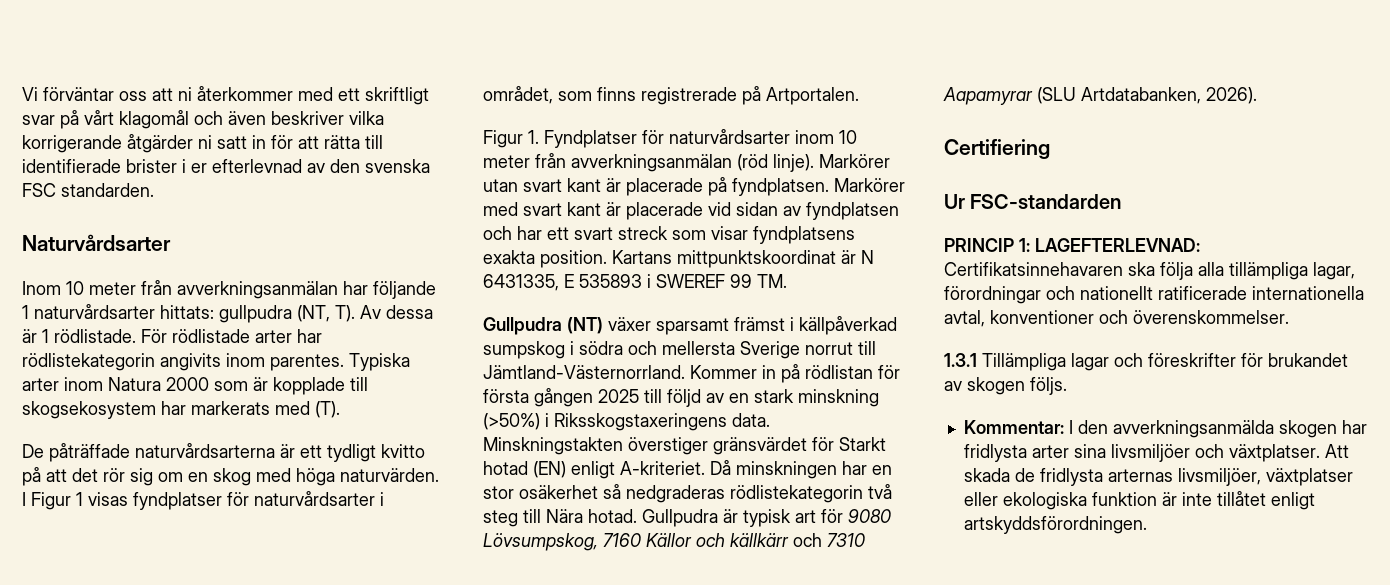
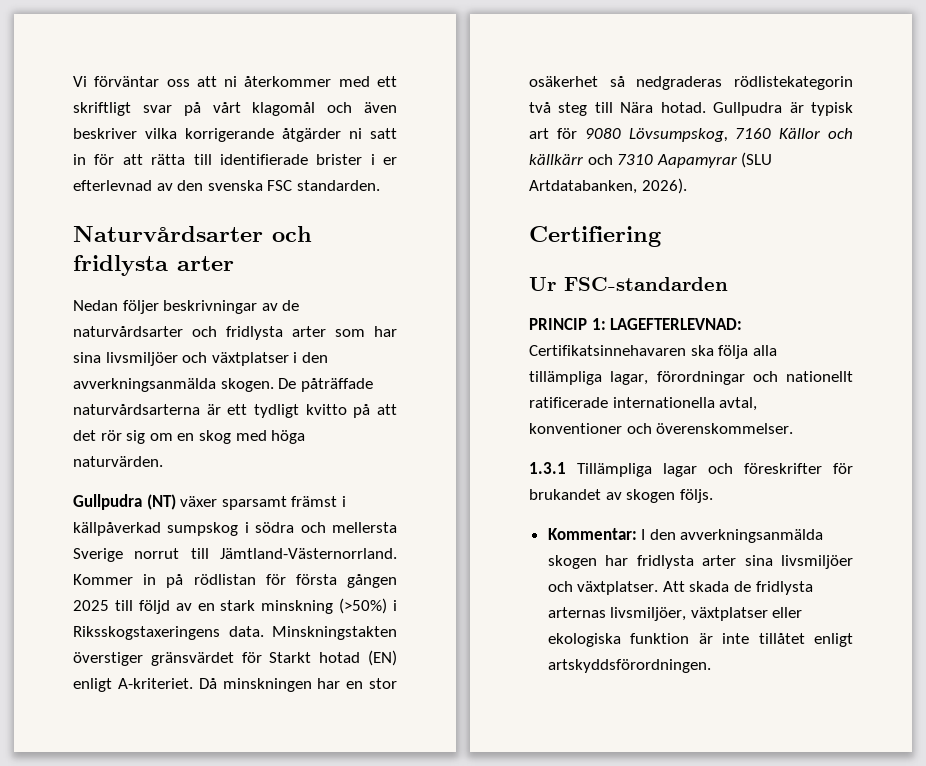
- Naturvårdsarter
- Inom 10 meter från avverkningsanmälan har följande 1 naturvårdsarter hittats: gullpudra (NT, T). Av dessa är 1 rödlistade. För rödlistade arter har rödlistekategorin angivits inom parentes. Typiska arter inom Natura 2000 som är kopplade till skogsekosystem har markerats med (T).
- De påträffade naturvårdsarterna är ett tydligt kvitto på att det rör sig om en skog med höga naturvärden. I Figur 1 visas fyndplatser för naturvårdsarter i området, som finns registrerade på Artportalen.
- Figur 1. Fyndplatser för naturvårdsarter inom 10 meter från avverkningsanmälan (röd linje). Markörer utan svart kant är placerade på fyndplatsen. Markörer med svart kant är placerade vid sidan av fyndplatsen och har ett svart streck som visar fyndplatsens exakta position. Kartans mittpunktskoordinat är N 6431335, E 535893 i SWEREF 99 TM.
+ Naturvårdsarter och fridlysta arter
+ Nedan följer beskrivningar av de naturvårdsarter och fridlysta arter som har sina livsmiljöer och växtplatser i den avverkningsanmälda skogen. De påträffade naturvårdsarterna är ett tydligt kvitto på att det rör sig om en skog med höga naturvärden.

